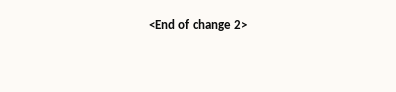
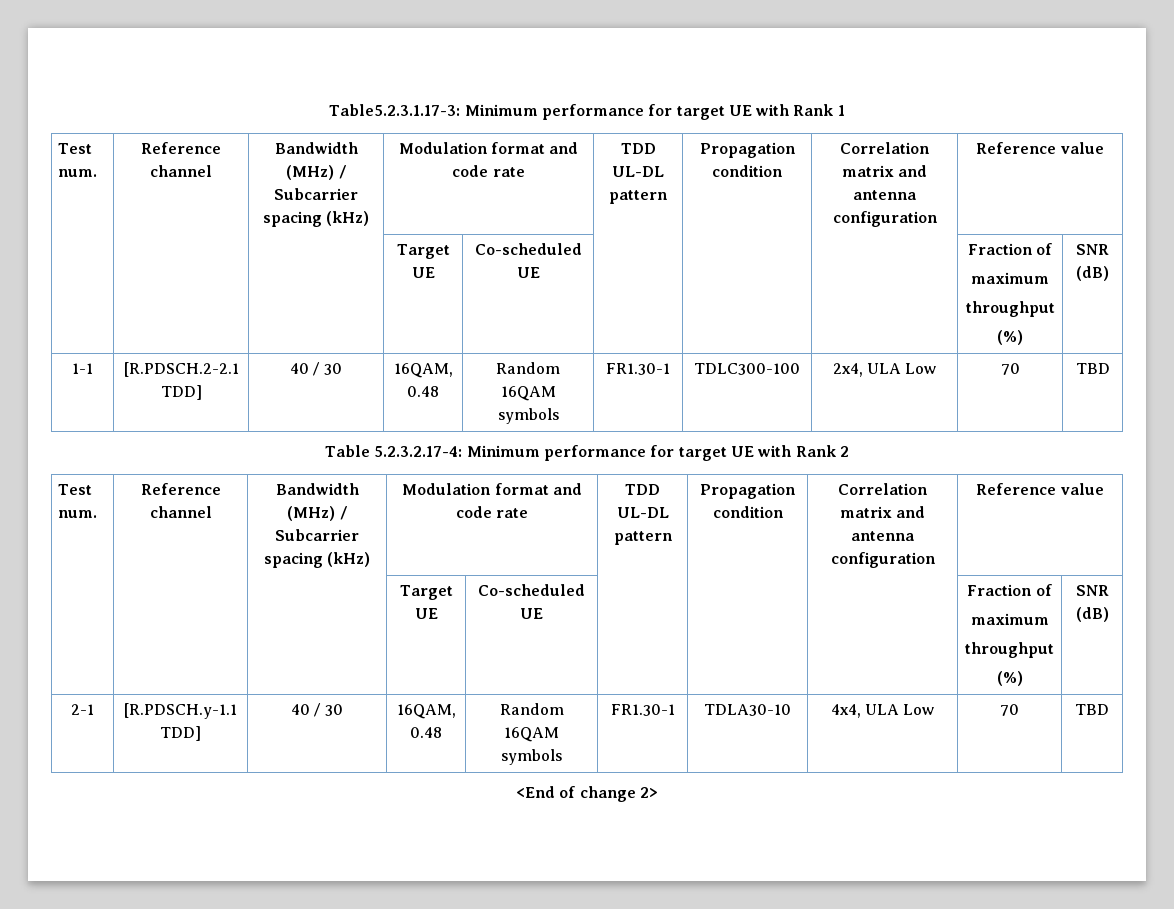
+ Table5.2.3.1.17-3: Minimum performance for target UE with Rank 1
+ Test num. | Reference channel | Bandwidth (MHz) / Subcarrier spacing (kHz) | Modulation format and code rate | TDD UL-DL pattern | Propagation condition | Correlation matrix and antenna configuration | Reference value
+ | | | Target UE | Co-scheduled UE | | | | Fraction of
+ maximum
+ throughput
+ (%) | SNR (dB)
+ 1-1 | [R.PDSCH.2-2.1 TDD] | 40 / 30 | 16QAM, 0.48 | Random 16QAM symbols | FR1.30-1 | TDLC300-100 | 2x4, ULA Low | 70 | TBD
+ Table 5.2.3.2.17-4: Minimum performance for target UE with Rank 2
+ Test num. | Reference channel | Bandwidth (MHz) / Subcarrier spacing (kHz) | Modulation format and code rate | TDD UL-DL pattern | Propagation condition | Correlation matrix and antenna configuration | Reference value
+ | | | Target UE | Co-scheduled UE | | | | Fraction of
+ maximum
+ throughput
+ (%) | SNR (dB)
+ 2-1 | [R.PDSCH.y-1.1 TDD] | 40 / 30 | 16QAM, 0.48 | Random 16QAM symbols | FR1.30-1 | TDLA30-10 | 4x4, ULA Low | 70 | TBD

